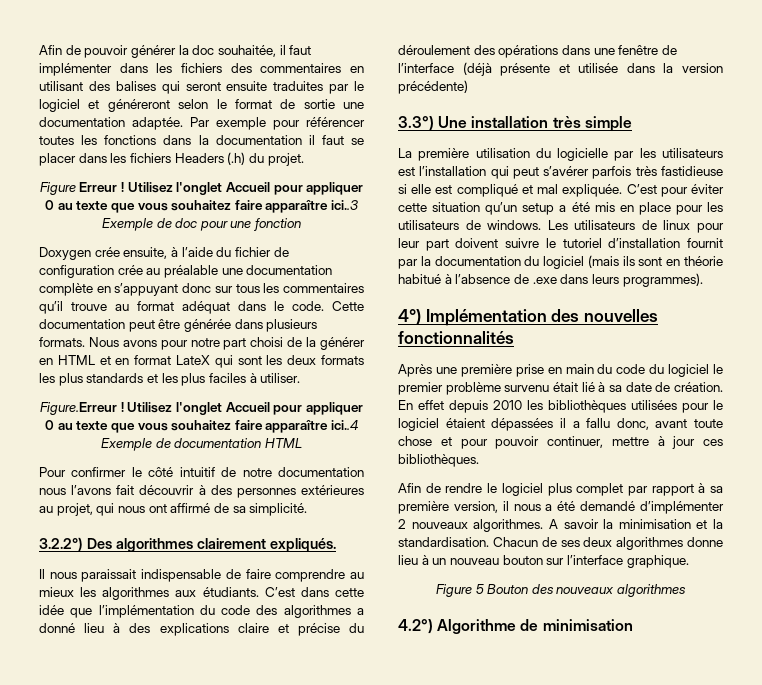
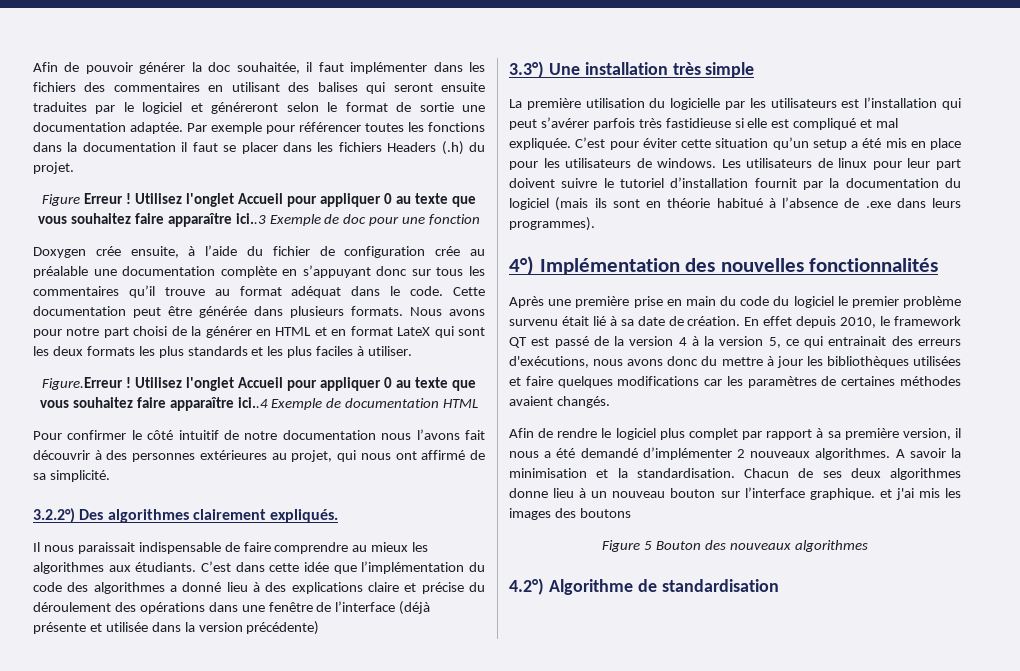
- En effet depuis 2010 les bibliothèques utilisées pour le logiciel étaient dépassées il a fallu donc, avant toute chose et pour pouvoir continuer, mettre à jour ces bibliothèques.
+ En effet depuis 2010, le framework QT est passé de la version 4 à la version 5, ce qui entrainait des erreurs d'exécutions, nous avons donc du mettre à jour les bibliothèques utilisées et faire quelques modifications car les paramètres de certaines méthodes avaient changés.
- Chacun de ses deux algorithmes donne lieu à un nouveau bouton sur l’interface graphique.
+ Chacun de ses deux algorithmes donne lieu à un nouveau bouton sur l’interface graphique. et j'ai mis les images des boutons
- 4.2°) Algorithme de minimisation
+ 4.2°) Algorithme de standardisation

